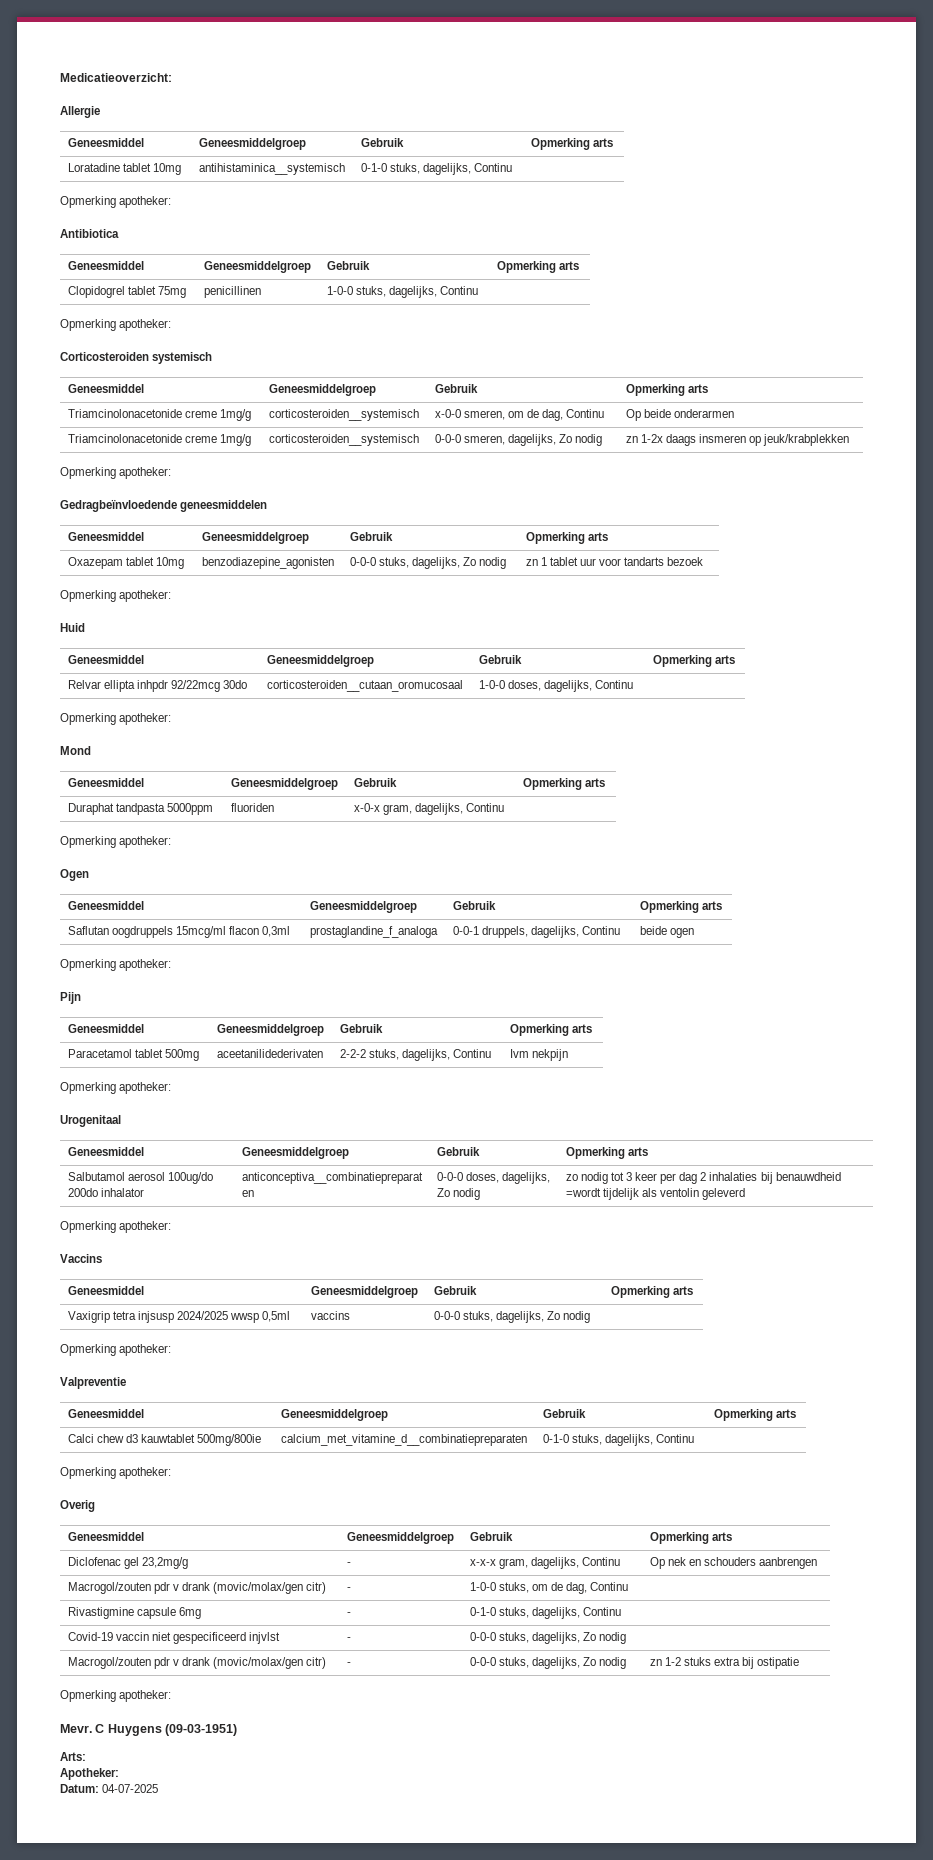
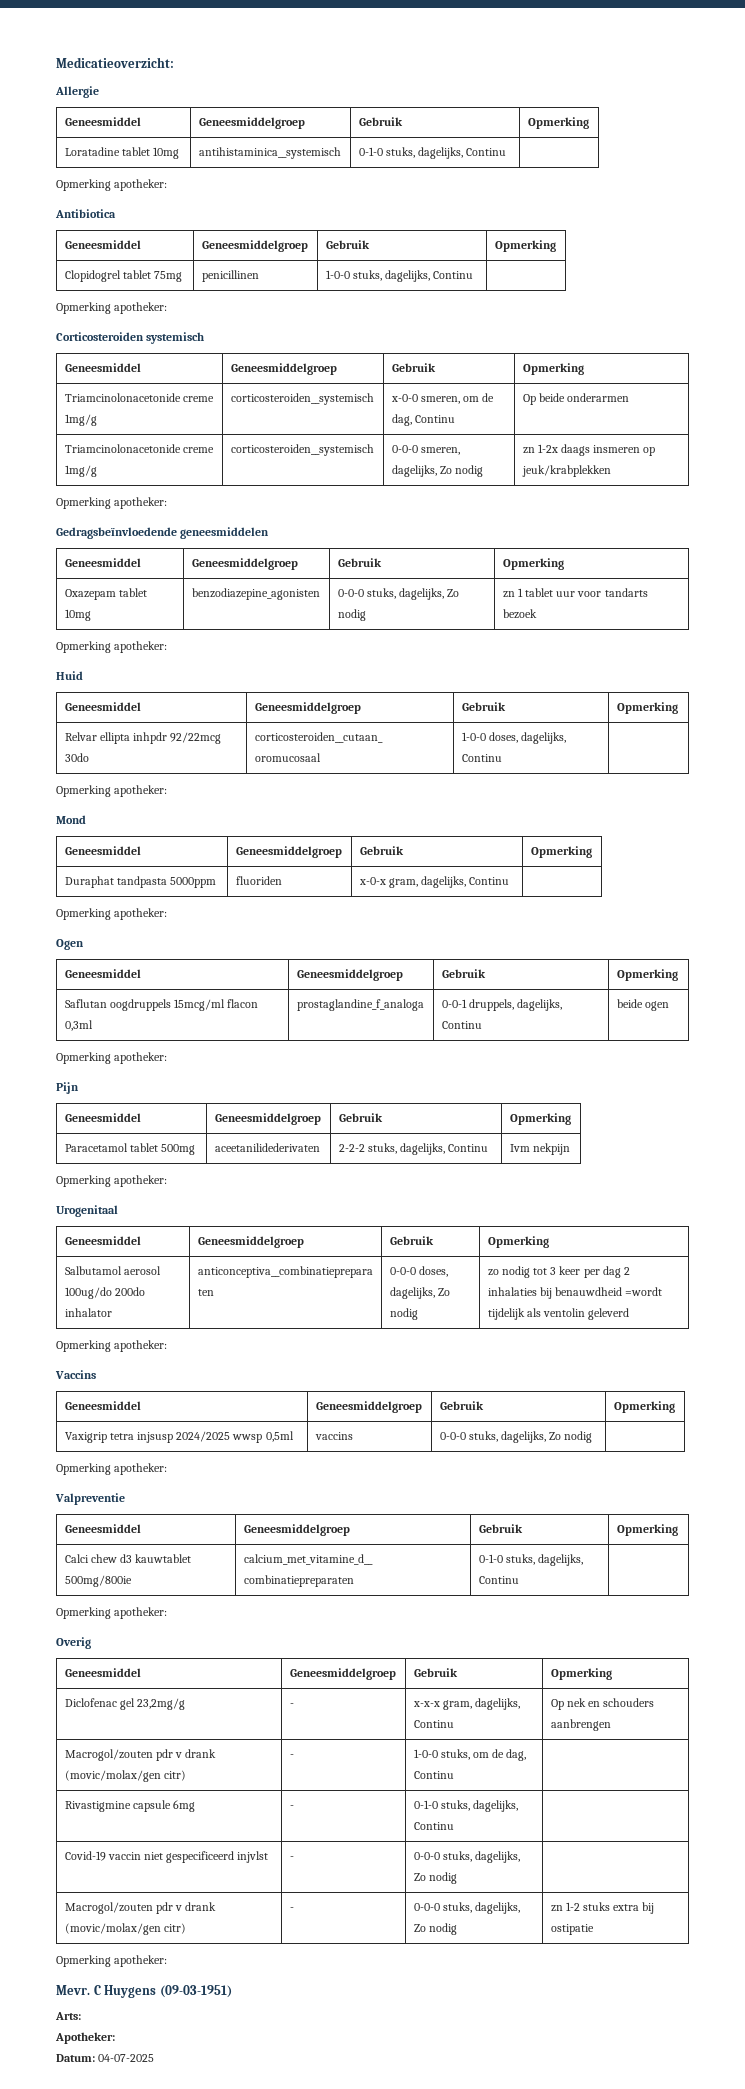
  Allergie
- Geneesmiddel | Geneesmiddelgroep | Gebruik | Opmerking arts
+ Geneesmiddel | Geneesmiddelgroep | Gebruik | Opmerking
  Antibiotica
- Geneesmiddel | Geneesmiddelgroep | Gebruik | Opmerking arts
+ Geneesmiddel | Geneesmiddelgroep | Gebruik | Opmerking
  Corticosteroiden systemisch
- Geneesmiddel | Geneesmiddelgroep | Gebruik | Opmerking arts
+ Geneesmiddel | Geneesmiddelgroep | Gebruik | Opmerking
- Gedragbeïnvloedende geneesmiddelen
- Geneesmiddel | Geneesmiddelgroep | Gebruik | Opmerking arts
+ Gedragsbeïnvloedende geneesmiddelen
+ Geneesmiddel | Geneesmiddelgroep | Gebruik | Opmerking
  Huid
- Geneesmiddel | Geneesmiddelgroep | Gebruik | Opmerking arts
+ Geneesmiddel | Geneesmiddelgroep | Gebruik | Opmerking
  Mond
- Geneesmiddel | Geneesmiddelgroep | Gebruik | Opmerking arts
+ Geneesmiddel | Geneesmiddelgroep | Gebruik | Opmerking
  Ogen
- Geneesmiddel | Geneesmiddelgroep | Gebruik | Opmerking arts
+ Geneesmiddel | Geneesmiddelgroep | Gebruik | Opmerking
  Pijn
- Geneesmiddel | Geneesmiddelgroep | Gebruik | Opmerking arts
+ Geneesmiddel | Geneesmiddelgroep | Gebruik | Opmerking
  Urogenitaal
- Geneesmiddel | Geneesmiddelgroep | Gebruik | Opmerking arts
+ Geneesmiddel | Geneesmiddelgroep | Gebruik | Opmerking
  Vaccins
- Geneesmiddel | Geneesmiddelgroep | Gebruik | Opmerking arts
+ Geneesmiddel | Geneesmiddelgroep | Gebruik | Opmerking
  Valpreventie
- Geneesmiddel | Geneesmiddelgroep | Gebruik | Opmerking arts
+ Geneesmiddel | Geneesmiddelgroep | Gebruik | Opmerking
  Overig
- Geneesmiddel | Geneesmiddelgroep | Gebruik | Opmerking arts
+ Geneesmiddel | Geneesmiddelgroep | Gebruik | Opmerking

